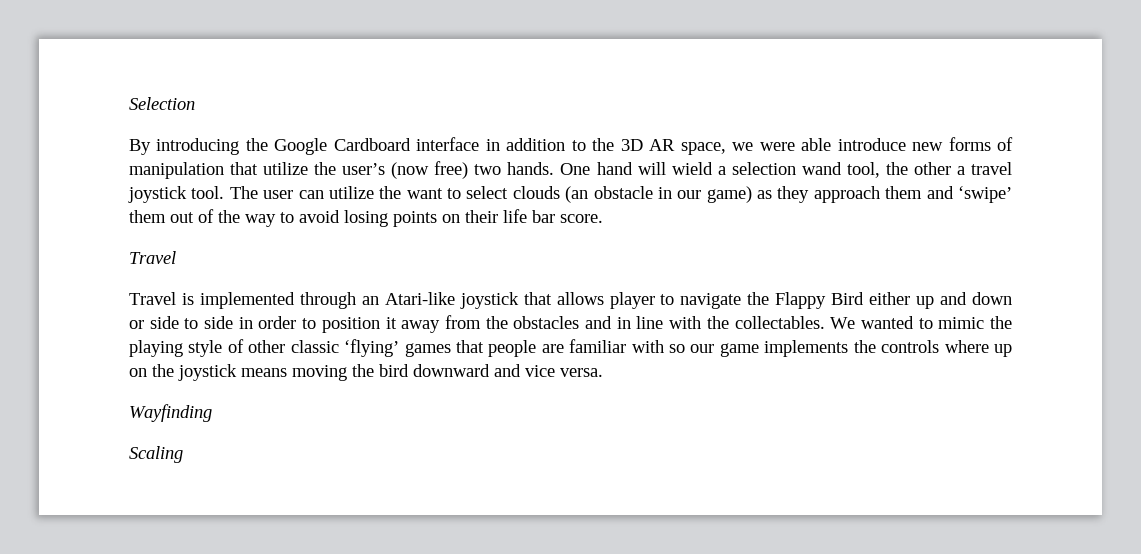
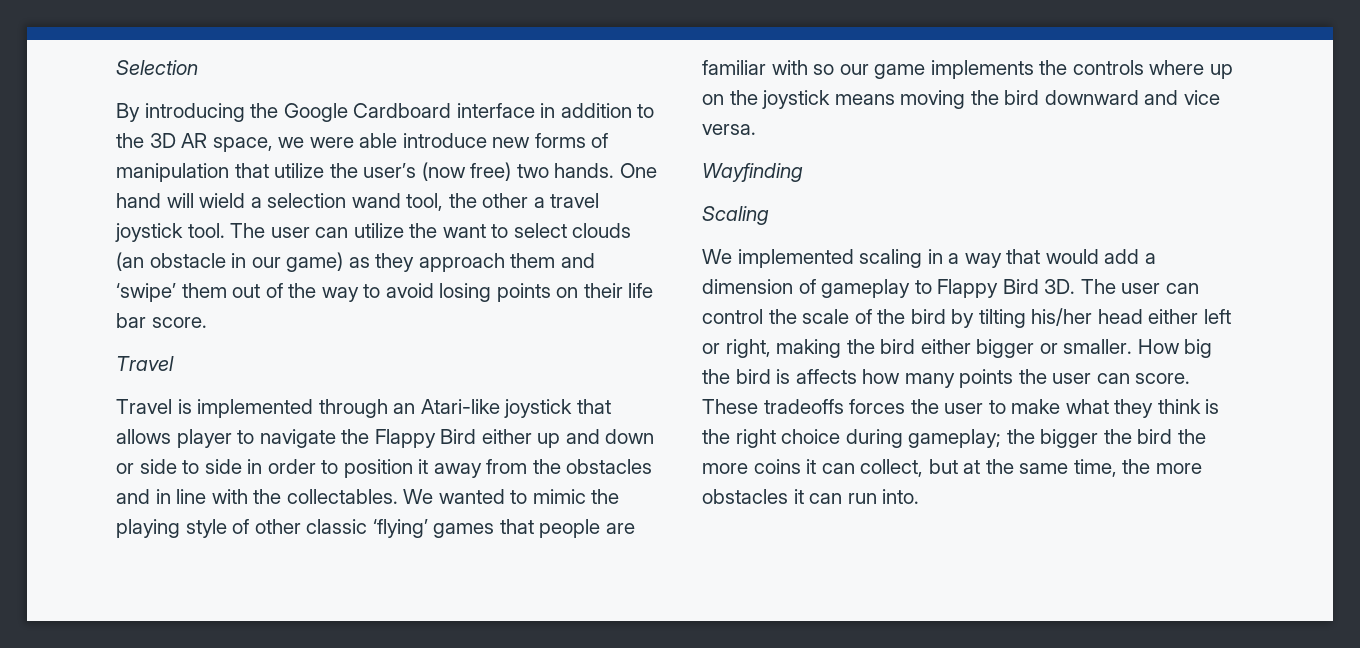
+ We implemented scaling in a way that would add a dimension of gameplay to Flappy Bird 3D. The user can control the scale of the bird by tilting his/her head either left or right, making the bird either bigger or smaller. How big the bird is affects how many points the user can score. These tradeoffs forces the user to make what they think is the right choice during gameplay; the bigger the bird the more coins it can collect, but at the same time, the more obstacles it can run into.

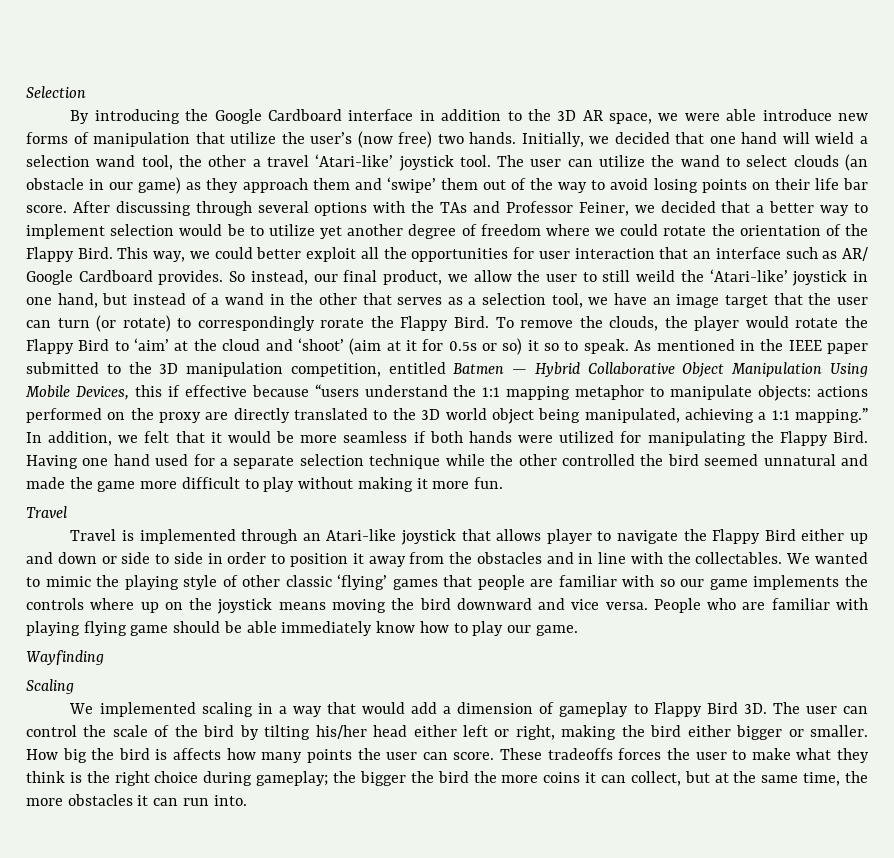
- One hand will wield a selection wand tool, the other a travel joystick tool.
+ Initially, we decided that one hand will wield a selection wand tool, the other a travel ‘Atari-like’ joystick tool.
- The user can utilize the want to select clouds (an obstacle in our game) as they approach them and ‘swipe’ them out of the way to avoid losing points on their life bar score.
+ The user can utilize the wand to select clouds (an obstacle in our game) as they approach them and ‘swipe’ them out of the way to avoid losing points on their life bar score. After discussing through several options with the TAs and Professor Feiner, we decided that a better way to implement selection would be to utilize yet another degree of freedom where we could rotate the orientation of the Flappy Bird. This way, we could better exploit all the opportunities for user interaction that an interface such as AR/ Google Cardboard provides. So instead, our final product, we allow the user to still weild the ‘Atari-like’ joystick in one hand, but instead of a wand in the other that serves as a selection tool, we have an image target that the user can turn (or rotate) to correspondingly rorate the Flappy Bird. To remove the clouds, the player would rotate the Flappy Bird to ‘aim’ at the cloud and ‘shoot’ (aim at it for 0.5s or so) it so to speak. As mentioned in the IEEE paper submitted to the 3D manipulation competition, entitled Batmen — Hybrid Collaborative Object Manipulation Using Mobile Devices, this if effective because “users understand the 1:1 mapping metaphor to manipulate objects: actions performed on the proxy are directly translated to the 3D world object being manipulated, achieving a 1:1 mapping.” In addition, we felt that it would be more seamless if both hands were utilized for manipulating the Flappy Bird. Having one hand used for a separate selection technique while the other controlled the bird seemed unnatural and made the game more difficult to play without making it more fun.
+ People who are familiar with playing flying game should be able immediately know how to play our game.

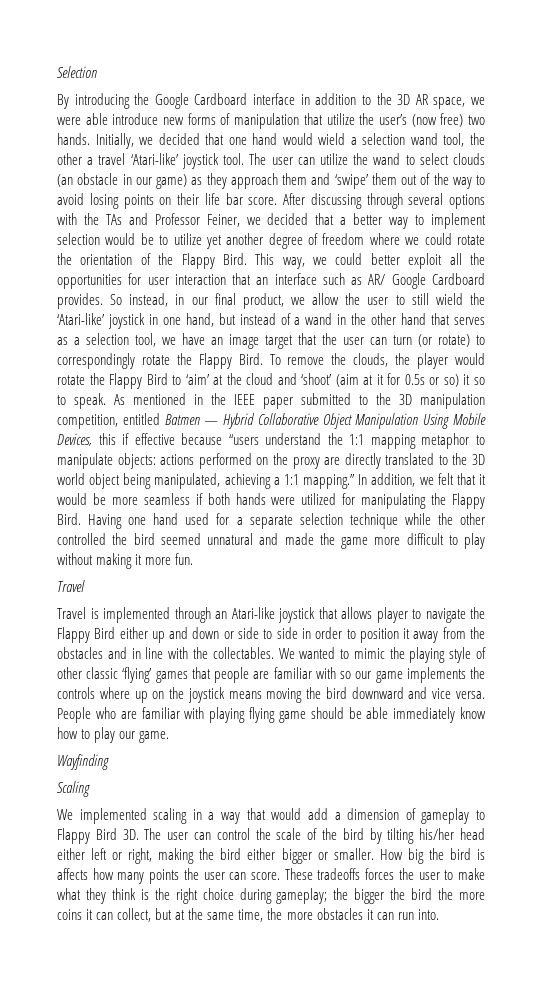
- Initially, we decided that one hand will wield a selection wand tool, the other a travel ‘Atari-like’ joystick tool.
+ Initially, we decided that one hand would wield a selection wand tool, the other a travel ‘Atari-like’ joystick tool.
- So instead, our final product, we allow the user to still weild the ‘Atari-like’ joystick in one hand, but instead of a wand in the other that serves as a selection tool, we have an image target that the user can turn (or rotate) to correspondingly rorate the Flappy Bird.
+ So instead, in our final product, we allow the user to still wield the ‘Atari-like’ joystick in one hand, but instead of a wand in the other hand that serves as a selection tool, we have an image target that the user can turn (or rotate) to correspondingly rotate the Flappy Bird.

